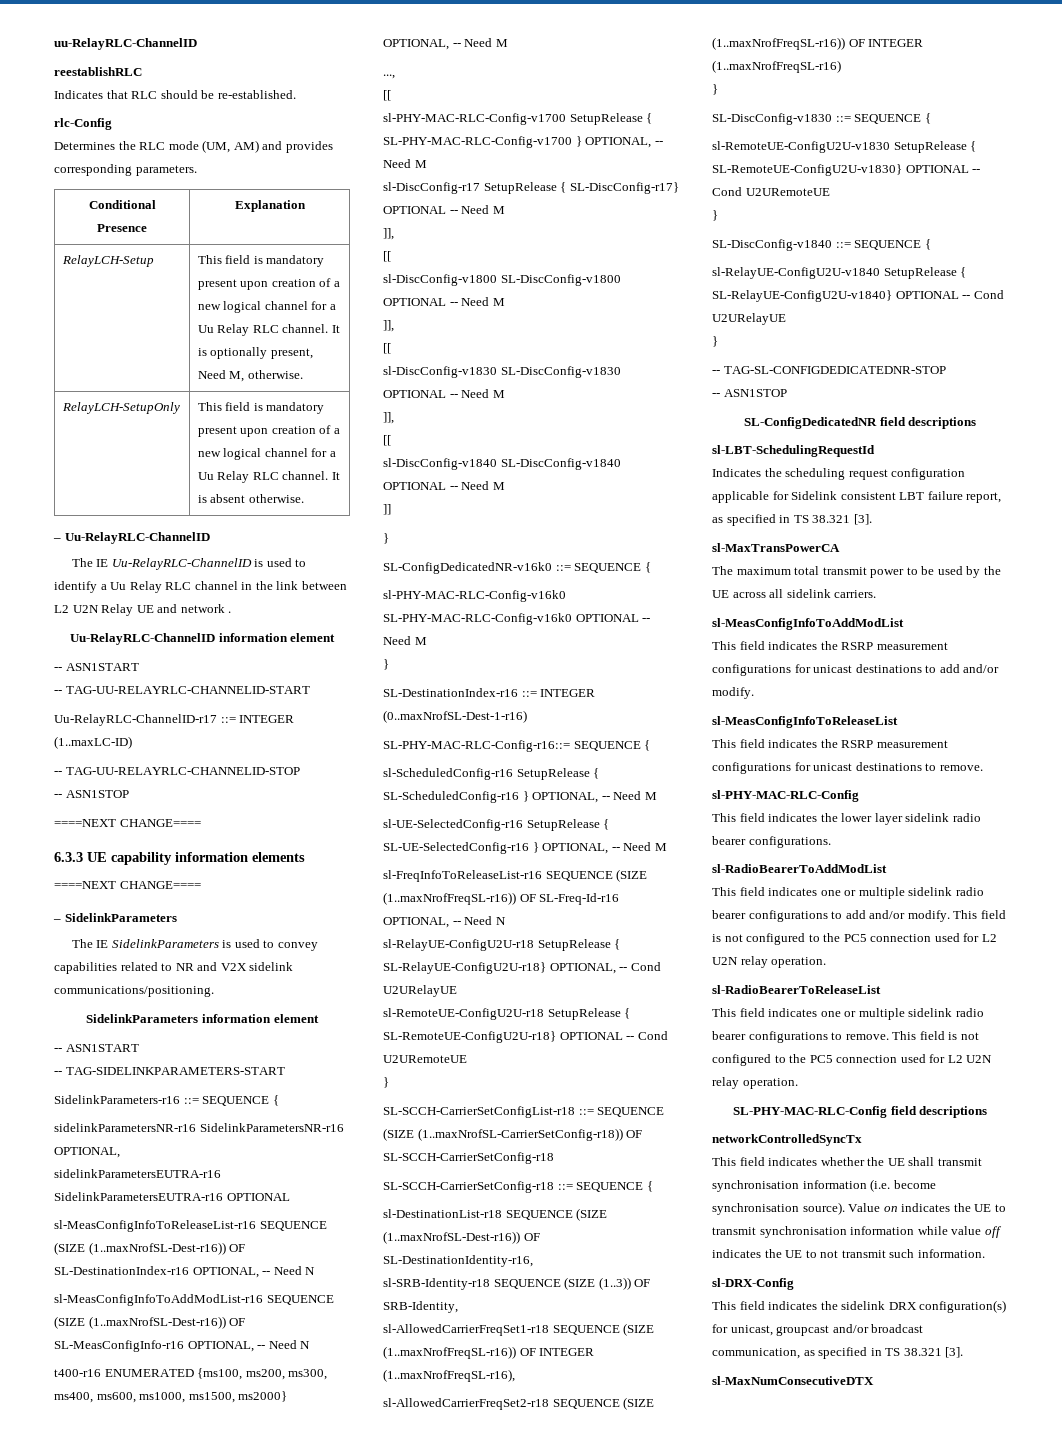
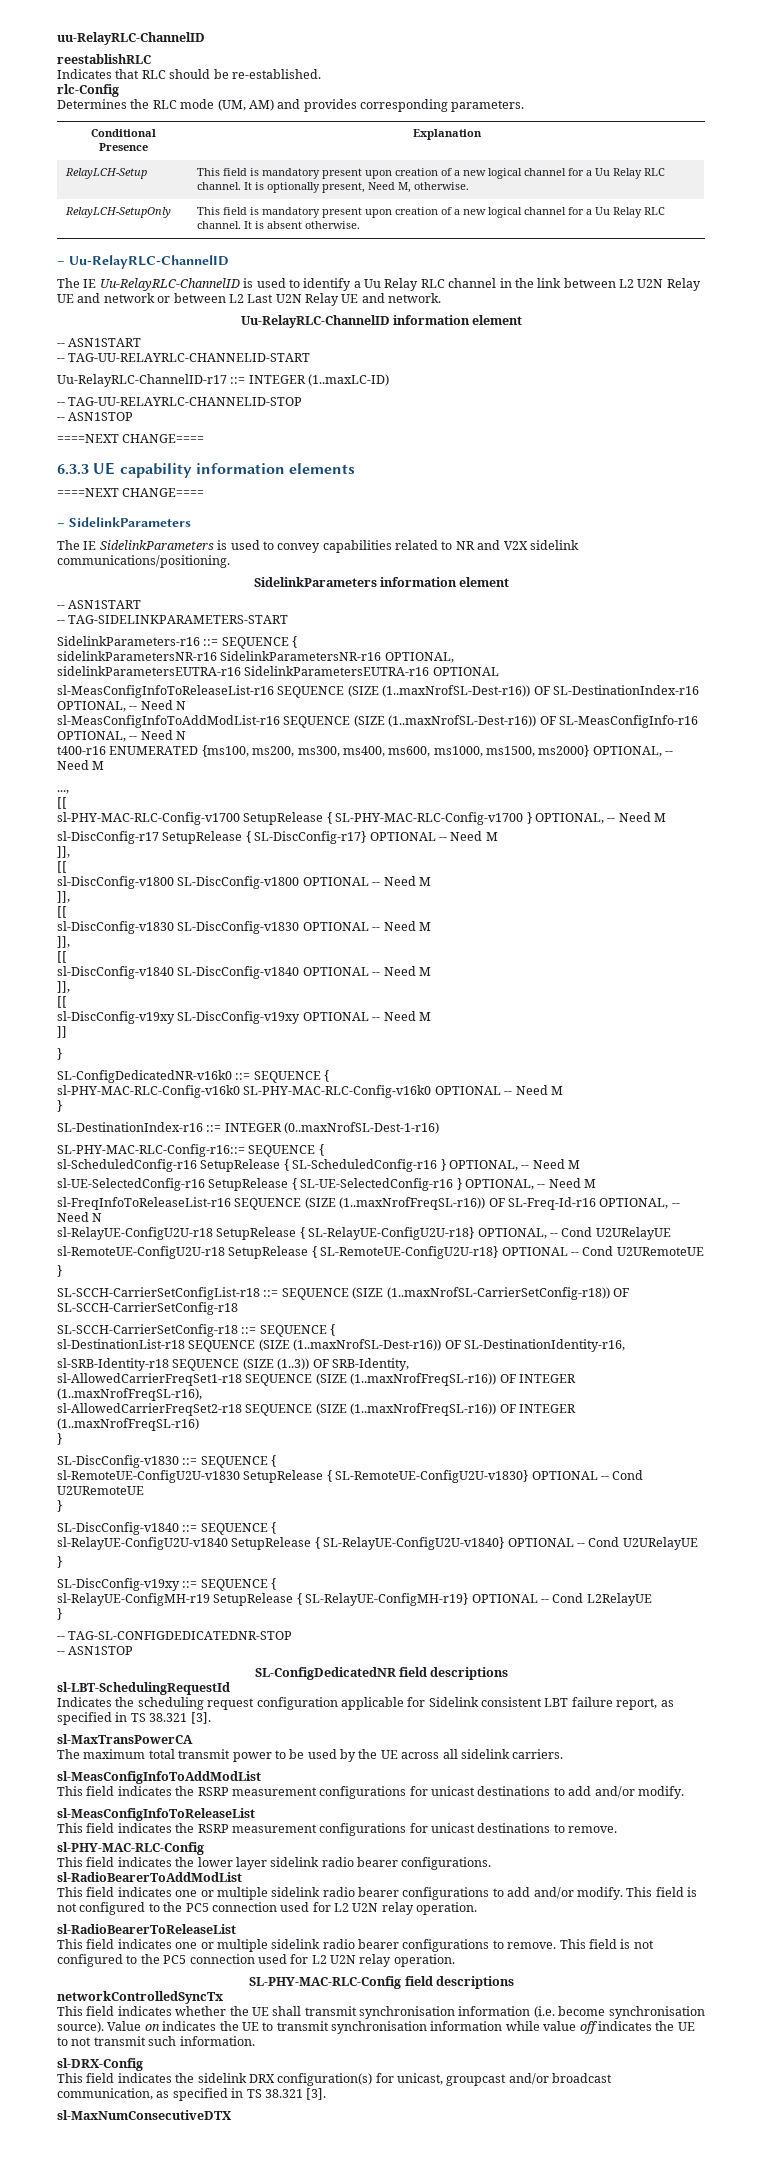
- The IE Uu-RelayRLC-ChannelID is used to identify a Uu Relay RLC channel in the link between L2 U2N Relay UE and network .
+ The IE Uu-RelayRLC-ChannelID is used to identify a Uu Relay RLC channel in the link between L2 U2N Relay UE and network or between L2 Last U2N Relay UE and network.
  sl-DiscConfig-v1840 SL-DiscConfig-v1840 OPTIONAL -- Need M
+ ]],
+ [[
+ sl-DiscConfig-v19xy SL-DiscConfig-v19xy OPTIONAL -- Need M
+ SL-DiscConfig-v19xy ::= SEQUENCE {
+ sl-RelayUE-ConfigMH-r19 SetupRelease { SL-RelayUE-ConfigMH-r19} OPTIONAL -- Cond L2RelayUE
+ }

